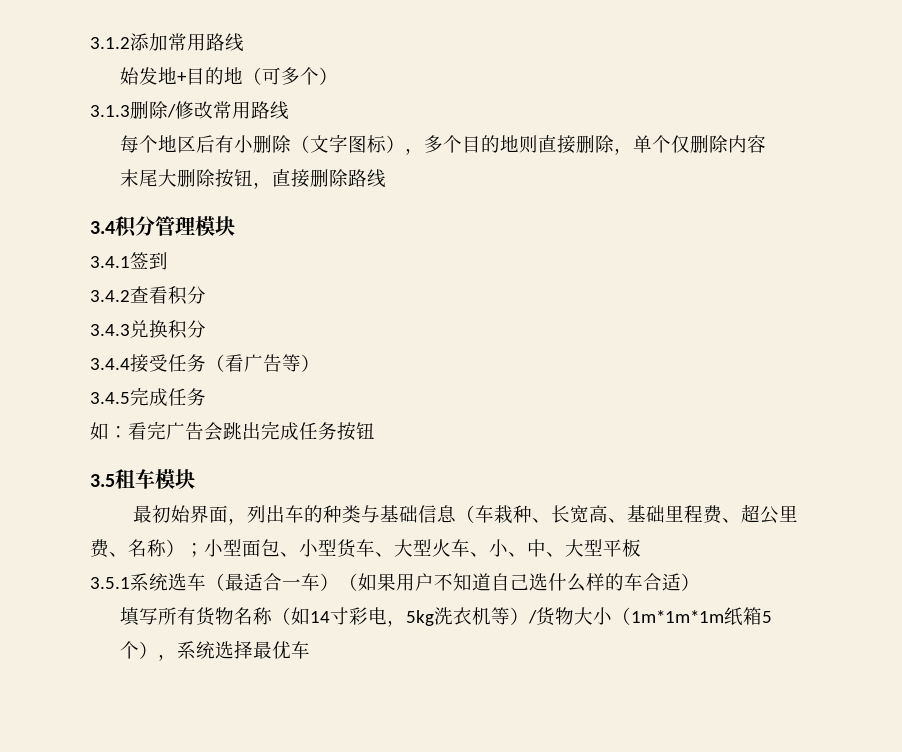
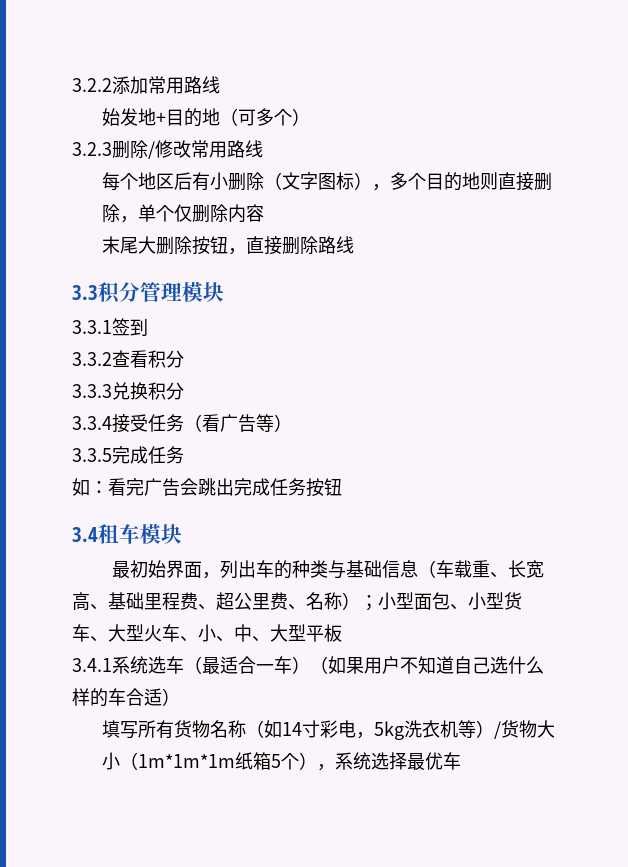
- 3.1.2添加常用路线
+ 3.2.2添加常用路线
- 3.1.3删除/修改常用路线
+ 3.2.3删除/修改常用路线
- 3.4积分管理模块
+ 3.3积分管理模块
- 3.4.1签到
+ 3.3.1签到
- 3.4.2查看积分
+ 3.3.2查看积分
- 3.4.3兑换积分
+ 3.3.3兑换积分
- 3.4.4接受任务（看广告等）
+ 3.3.4接受任务（看广告等）
- 3.4.5完成任务
+ 3.3.5完成任务
- 3.5租车模块
+ 3.4租车模块
- 最初始界面，列出车的种类与基础信息（车栽种、长宽高、基础里程费、超公里费、名称）；小型面包、小型货车、大型火车、小、中、大型平板
+ 最初始界面，列出车的种类与基础信息（车载重、长宽高、基础里程费、超公里费、名称）；小型面包、小型货车、大型火车、小、中、大型平板
- 3.5.1系统选车（最适合一车）（如果用户不知道自己选什么样的车合适）
+ 3.4.1系统选车（最适合一车）（如果用户不知道自己选什么样的车合适）

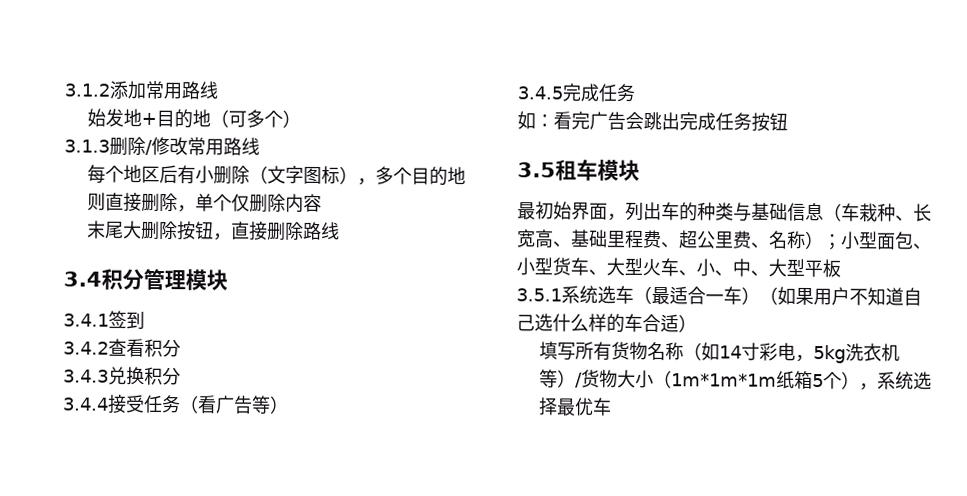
- 3.2.2添加常用路线
+ 3.1.2添加常用路线
- 3.2.3删除/修改常用路线
+ 3.1.3删除/修改常用路线
- 3.3积分管理模块
+ 3.4积分管理模块
- 3.3.1签到
+ 3.4.1签到
- 3.3.2查看积分
+ 3.4.2查看积分
- 3.3.3兑换积分
+ 3.4.3兑换积分
- 3.3.4接受任务（看广告等）
+ 3.4.4接受任务（看广告等）
- 3.3.5完成任务
+ 3.4.5完成任务
- 3.4租车模块
+ 3.5租车模块
- 最初始界面，列出车的种类与基础信息（车载重、长宽高、基础里程费、超公里费、名称）；小型面包、小型货车、大型火车、小、中、大型平板
+ 最初始界面，列出车的种类与基础信息（车栽种、长宽高、基础里程费、超公里费、名称）；小型面包、小型货车、大型火车、小、中、大型平板
- 3.4.1系统选车（最适合一车）（如果用户不知道自己选什么样的车合适）
+ 3.5.1系统选车（最适合一车）（如果用户不知道自己选什么样的车合适）

